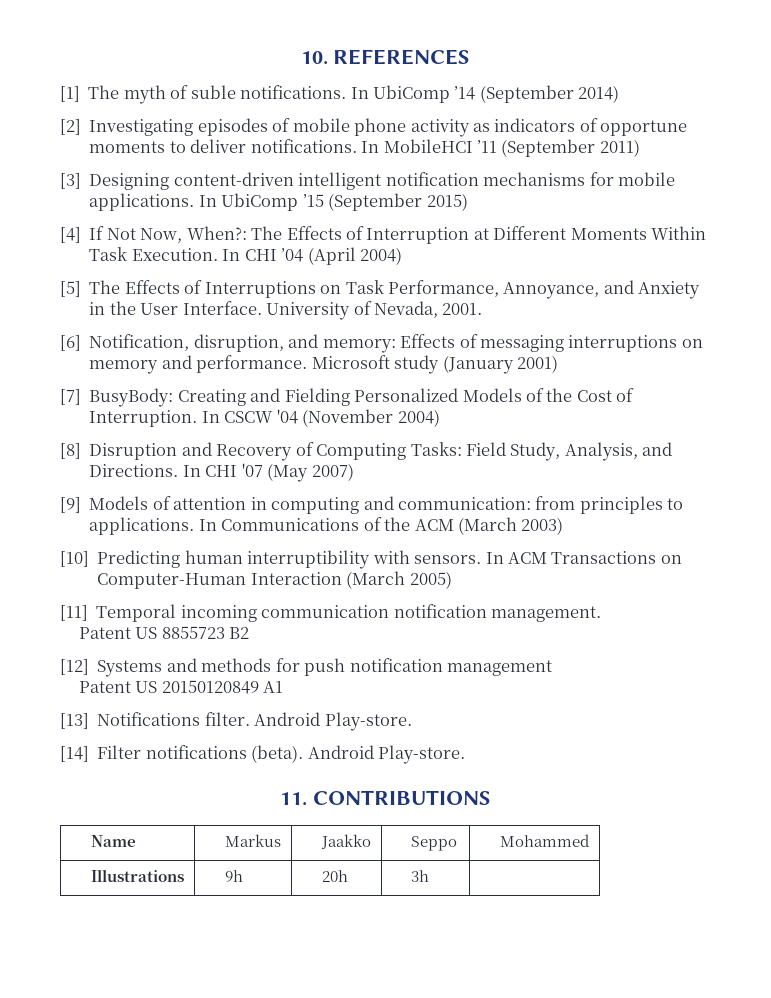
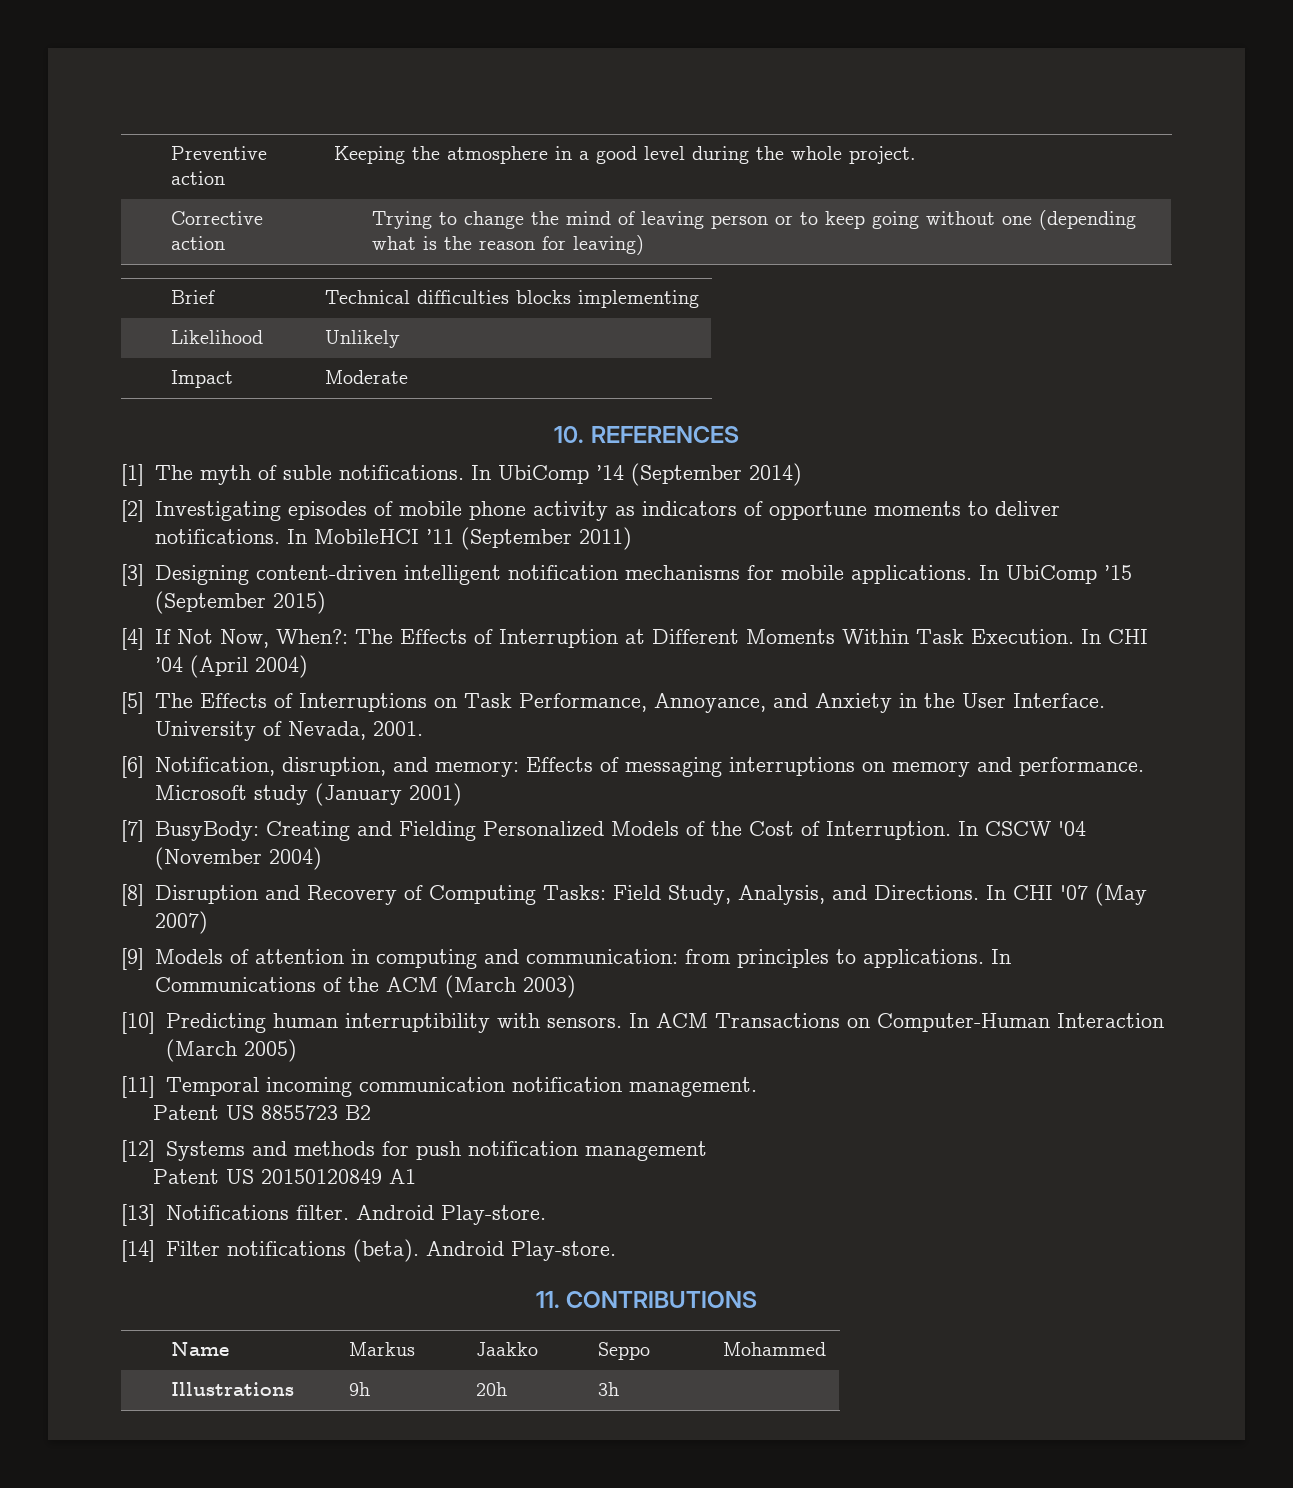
+ Preventive action | Keeping the atmosphere in a good level during the whole project.
+ Corrective action | Trying to change the mind of leaving person or to keep going without one (depending what is the reason for leaving)
+ Brief | Technical difficulties blocks implementing
+ Likelihood | Unlikely
+ Impact | Moderate

